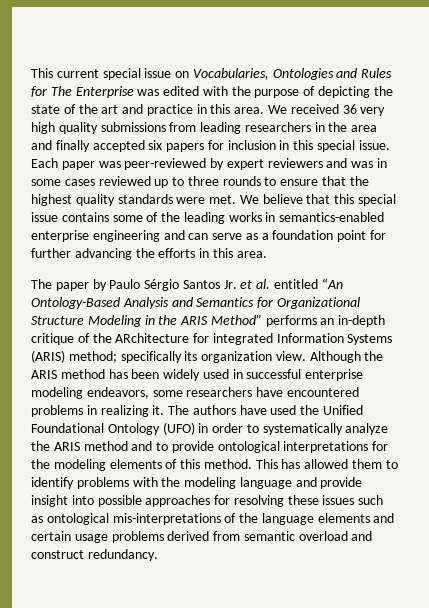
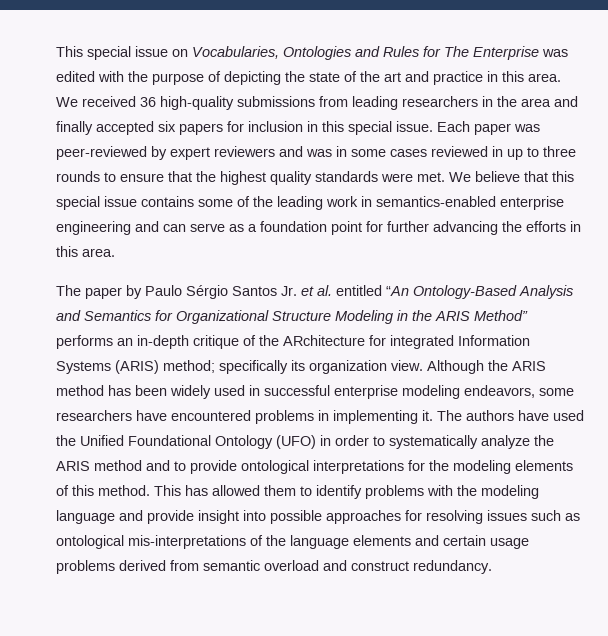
- This current special issue on Vocabularies, Ontologies and Rules for The Enterprise was edited with the purpose of depicting the state of the art and practice in this area.
+ This special issue on Vocabularies, Ontologies and Rules for The Enterprise was edited with the purpose of depicting the state of the art and practice in this area.
- We received 36 very high quality submissions from leading researchers in the area and finally accepted six papers for inclusion in this special issue.
+ We received 36 high-quality submissions from leading researchers in the area and finally accepted six papers for inclusion in this special issue.
- Each paper was peer-reviewed by expert reviewers and was in some cases reviewed up to three rounds to ensure that the highest quality standards were met.
+ Each paper was peer-reviewed by expert reviewers and was in some cases reviewed in up to three rounds to ensure that the highest quality standards were met.
- We believe that this special issue contains some of the leading works in semantics-enabled enterprise engineering and can serve as a foundation point for further advancing the efforts in this area.
+ We believe that this special issue contains some of the leading work in semantics-enabled enterprise engineering and can serve as a foundation point for further advancing the efforts in this area.
- Although the ARIS method has been widely used in successful enterprise modeling endeavors, some researchers have encountered problems in realizing it.
+ Although the ARIS method has been widely used in successful enterprise modeling endeavors, some researchers have encountered problems in implementing it.
- This has allowed them to identify problems with the modeling language and provide insight into possible approaches for resolving these issues such as ontological mis-interpretations of the language elements and certain usage problems derived from semantic overload and construct redundancy.
+ This has allowed them to identify problems with the modeling language and provide insight into possible approaches for resolving issues such as ontological mis-interpretations of the language elements and certain usage problems derived from semantic overload and construct redundancy.

